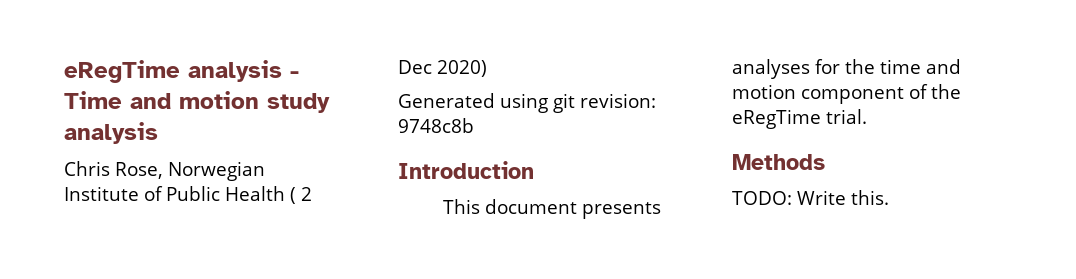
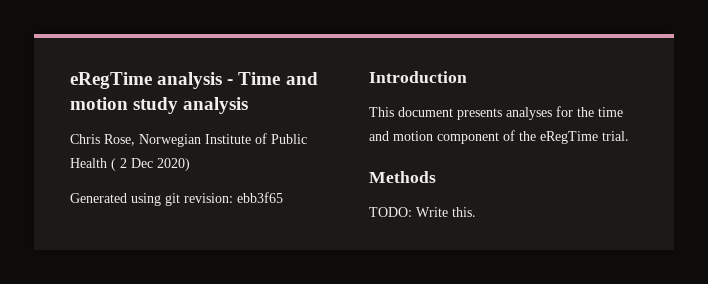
- Generated using git revision: 9748c8b
+ Generated using git revision: ebb3f65

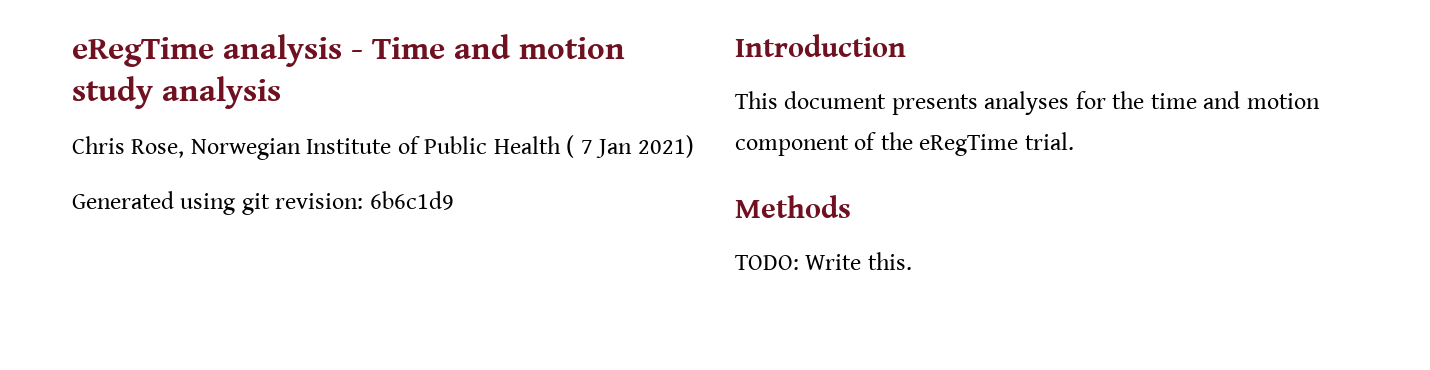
- Chris Rose, Norwegian Institute of Public Health ( 2 Dec 2020)
+ Chris Rose, Norwegian Institute of Public Health ( 7 Jan 2021)
- Generated using git revision: ebb3f65
+ Generated using git revision: 6b6c1d9

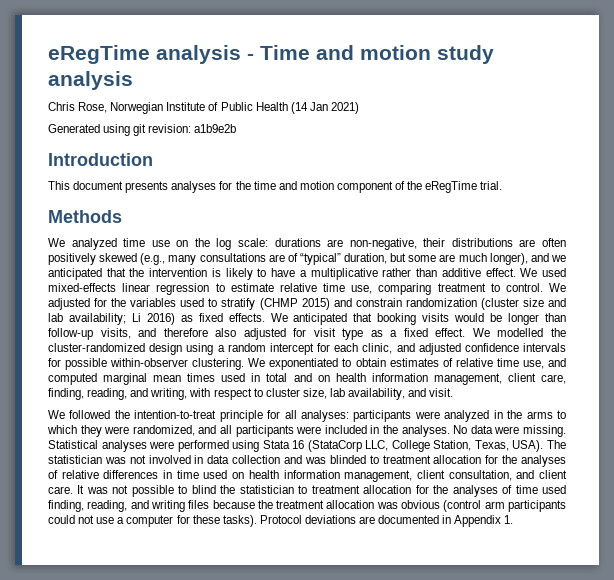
- Chris Rose, Norwegian Institute of Public Health ( 7 Jan 2021)
+ Chris Rose, Norwegian Institute of Public Health (14 Jan 2021)
- Generated using git revision: 6b6c1d9
+ Generated using git revision: a1b9e2b
- TODO: Write this.
+ We analyzed time use on the log scale: durations are non-negative, their distributions are often positively skewed (e.g., many consultations are of “typical” duration, but some are much longer), and we anticipated that the intervention is likely to have a multiplicative rather than additive effect. We used mixed-effects linear regression to estimate relative time use, comparing treatment to control. We adjusted for the variables used to stratify (CHMP 2015) and constrain randomization (cluster size and lab availability; Li 2016) as fixed effects. We anticipated that booking visits would be longer than follow-up visits, and therefore also adjusted for visit type as a fixed effect. We modelled the cluster-randomized design using a random intercept for each clinic, and adjusted confidence intervals for possible within-observer clustering. We exponentiated to obtain estimates of relative time use, and computed marginal mean times used in total and on health information management, client care, finding, reading, and writing, with respect to cluster size, lab availability, and visit.
+ We followed the intention-to-treat principle for all analyses: participants were analyzed in the arms to which they were randomized, and all participants were included in the analyses. No data were missing. Statistical analyses were performed using Stata 16 (StataCorp LLC, College Station, Texas, USA). The statistician was not involved in data collection and was blinded to treatment allocation for the analyses of relative differences in time used on health information management, client consultation, and client care. It was not possible to blind the statistician to treatment allocation for the analyses of time used finding, reading, and writing files because the treatment allocation was obvious (control arm participants could not use a computer for these tasks). Protocol deviations are documented in Appendix 1.

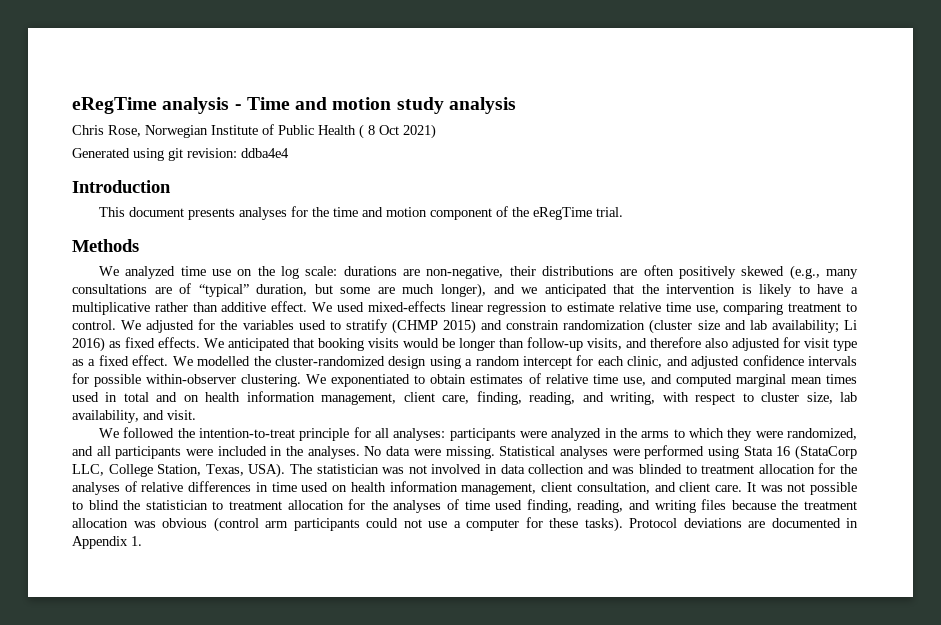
- Chris Rose, Norwegian Institute of Public Health (14 Jan 2021)
+ Chris Rose, Norwegian Institute of Public Health ( 8 Oct 2021)
- Generated using git revision: a1b9e2b
+ Generated using git revision: ddba4e4

